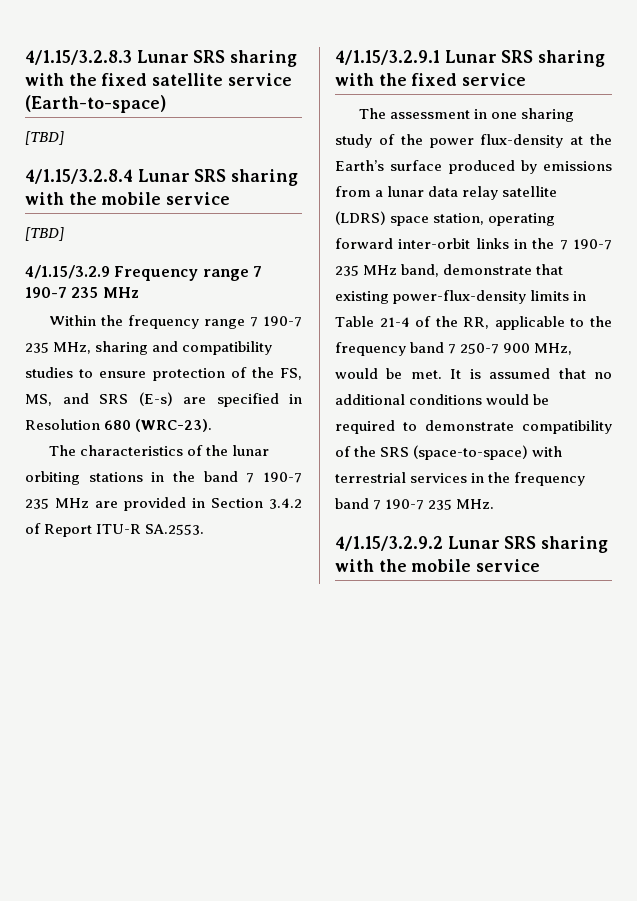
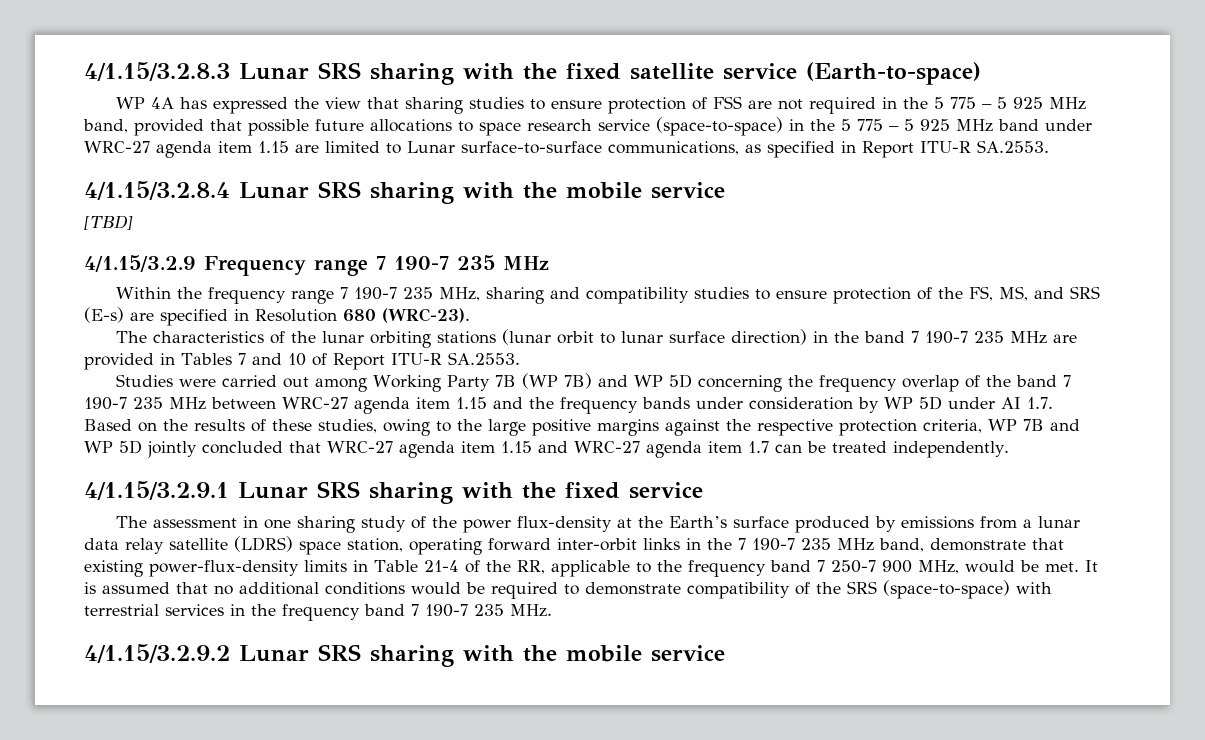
  4/1.15/3.2.8.3 Lunar SRS sharing with the fixed satellite service (Earth-to-space)
- [TBD]
+ WP 4A has expressed the view that sharing studies to ensure protection of FSS are not required in the 5 775 – 5 925 MHz band, provided that possible future allocations to space research service (space-to-space) in the 5 775 – 5 925 MHz band under WRC-27 agenda item 1.15 are limited to Lunar surface-to-surface communications, as specified in Report ITU-R SA.2553.
- The characteristics of the lunar orbiting stations in the band 7 190-7 235 MHz are provided in Section 3.4.2 of Report ITU-R SA.2553.
+ The characteristics of the lunar orbiting stations (lunar orbit to lunar surface direction) in the band 7 190-7 235 MHz are provided in Tables 7 and 10 of Report ITU-R SA.2553.
+ Studies were carried out among Working Party 7B (WP 7B) and WP 5D concerning the frequency overlap of the band 7 190-7 235 MHz between WRC-27 agenda item 1.15 and the frequency bands under consideration by WP 5D under AI 1.7. Based on the results of these studies, owing to the large positive margins against the respective protection criteria, WP 7B and WP 5D jointly concluded that WRC-27 agenda item 1.15 and WRC-27 agenda item 1.7 can be treated independently.

